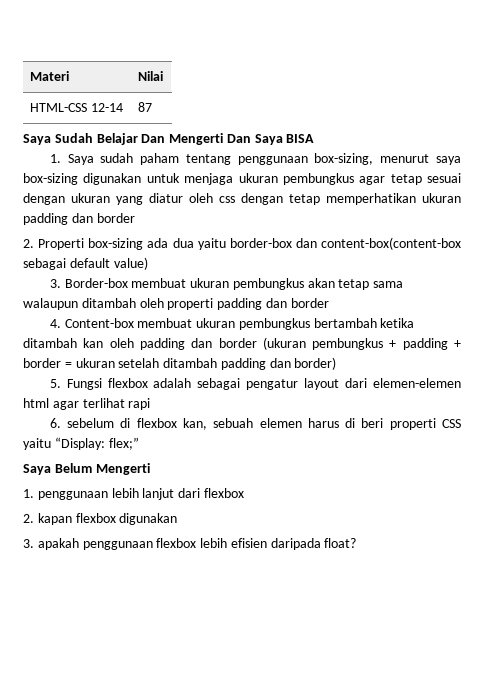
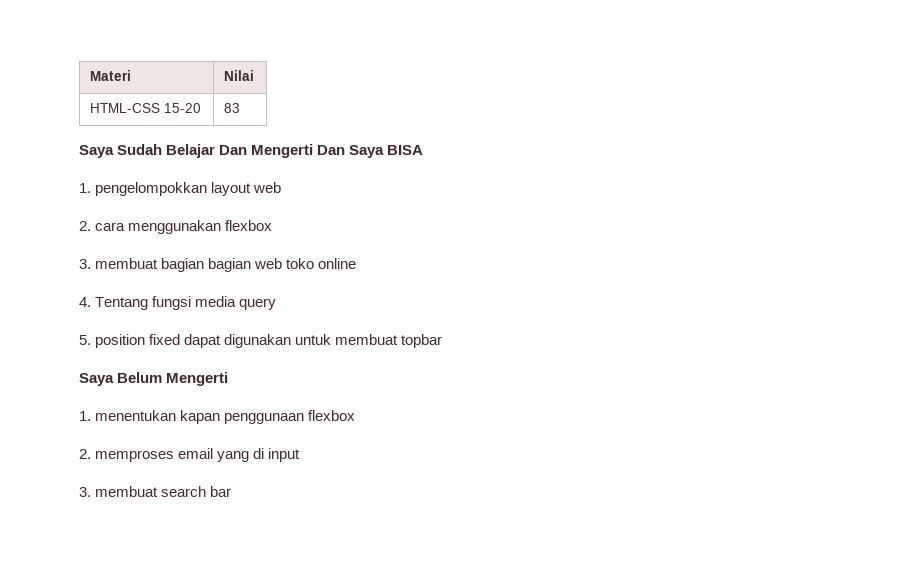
- HTML-CSS 12-14 | 87
+ HTML-CSS 15-20 | 83
- 1. Saya sudah paham tentang penggunaan box-sizing, menurut saya box-sizing digunakan untuk menjaga ukuran pembungkus agar tetap sesuai dengan ukuran yang diatur oleh css dengan tetap memperhatikan ukuran padding dan border
- 2. Properti box-sizing ada dua yaitu border-box dan content-box(content-box sebagai default value)
- 3. Border-box membuat ukuran pembungkus akan tetap sama walaupun ditambah oleh properti padding dan border
- 4. Content-box membuat ukuran pembungkus bertambah ketika ditambah kan oleh padding dan border (ukuran pembungkus + padding + border = ukuran setelah ditambah padding dan border)
- 5. Fungsi flexbox adalah sebagai pengatur layout dari elemen-elemen html agar terlihat rapi
- 6. sebelum di flexbox kan, sebuah elemen harus di beri properti CSS yaitu “Display: flex;”
+ 1. pengelompokkan layout web
+ 2. cara menggunakan flexbox
+ 3. membuat bagian bagian web toko online
+ 4. Tentang fungsi media query
+ 5. position fixed dapat digunakan untuk membuat topbar
  Saya Belum Mengerti
- 1. penggunaan lebih lanjut dari flexbox
- 2. kapan flexbox digunakan
- 3. apakah penggunaan flexbox lebih efisien daripada float?
+ 1. menentukan kapan penggunaan flexbox
+ 2. memproses email yang di input
+ 3. membuat search bar

